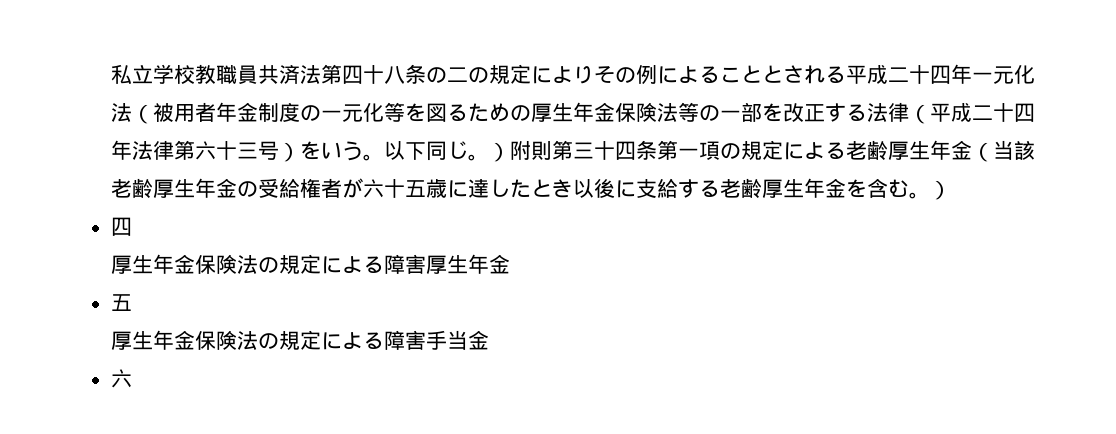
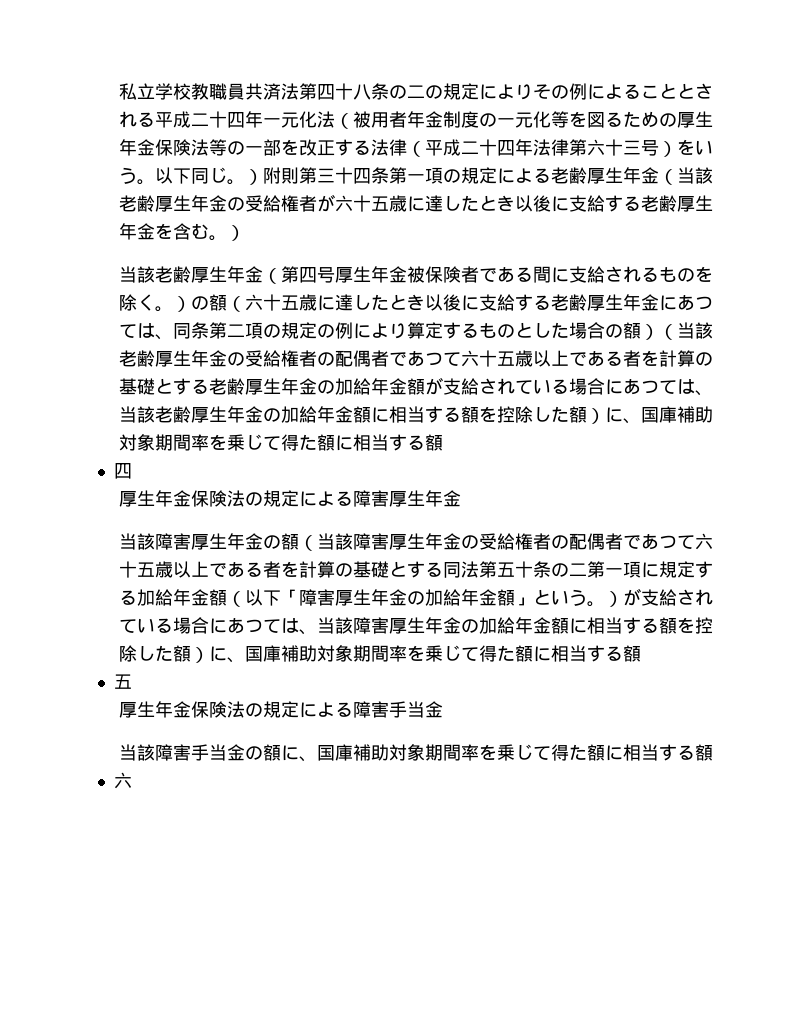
+ 当該老齢厚生年金（第四号厚生年金被保険者である間に支給されるものを除く。）の額（六十五歳に達したとき以後に支給する老齢厚生年金にあつては、同条第二項の規定の例により算定するものとした場合の額）（当該老齢厚生年金の受給権者の配偶者であつて六十五歳以上である者を計算の基礎とする老齢厚生年金の加給年金額が支給されている場合にあつては、当該老齢厚生年金の加給年金額に相当する額を控除した額）に、国庫補助対象期間率を乗じて得た額に相当する額
+ 当該障害厚生年金の額（当該障害厚生年金の受給権者の配偶者であつて六十五歳以上である者を計算の基礎とする同法第五十条の二第一項に規定する加給年金額（以下「障害厚生年金の加給年金額」という。）が支給されている場合にあつては、当該障害厚生年金の加給年金額に相当する額を控除した額）に、国庫補助対象期間率を乗じて得た額に相当する額
+ 当該障害手当金の額に、国庫補助対象期間率を乗じて得た額に相当する額

